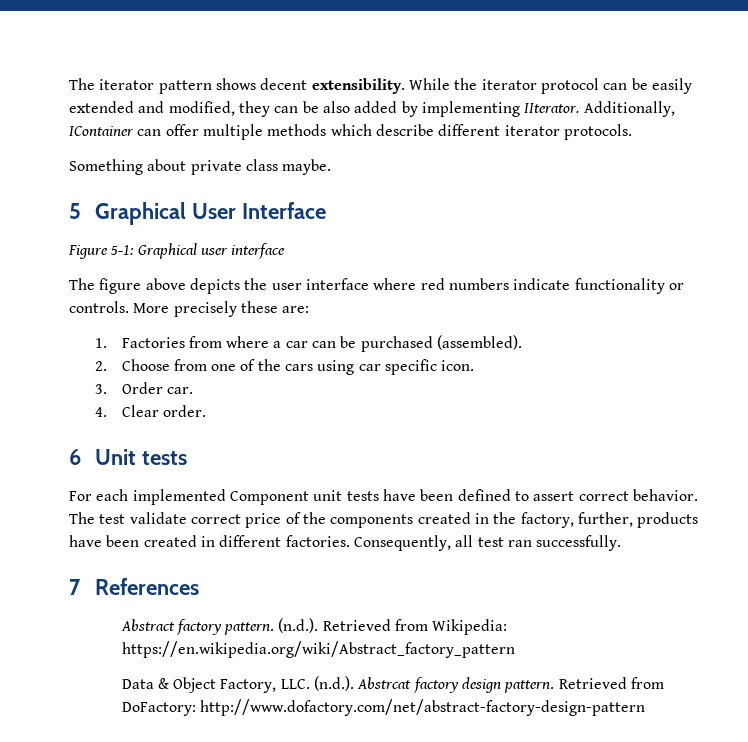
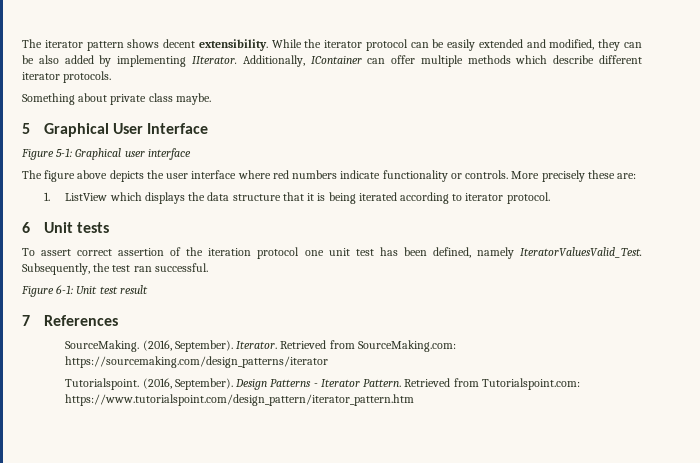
- 1. Factories from where a car can be purchased (assembled).
- 2. Choose from one of the cars using car specific icon.
- 3. Order car.
- 4. Clear order.
+ 1. ListView which displays the data structure that it is being iterated according to iterator protocol.
  6 Unit tests
- For each implemented Component unit tests have been defined to assert correct behavior. The test validate correct price of the components created in the factory, further, products have been created in different factories. Consequently, all test ran successfully.
+ To assert correct assertion of the iteration protocol one unit test has been defined, namely IteratorValuesValid_Test. Subsequently, the test ran successful.
+ Figure 6-1: Unit test result
  7 References
- Abstract factory pattern. (n.d.). Retrieved from Wikipedia: https://en.wikipedia.org/wiki/Abstract_factory_pattern
- Data & Object Factory, LLC. (n.d.). Abstrcat factory design pattern. Retrieved from DoFactory: http://www.dofactory.com/net/abstract-factory-design-pattern
+ SourceMaking. (2016, September). Iterator. Retrieved from SourceMaking.com: https://sourcemaking.com/design_patterns/iterator
+ Tutorialspoint. (2016, September). Design Patterns - Iterator Pattern. Retrieved from Tutorialspoint.com: https://www.tutorialspoint.com/design_pattern/iterator_pattern.htm

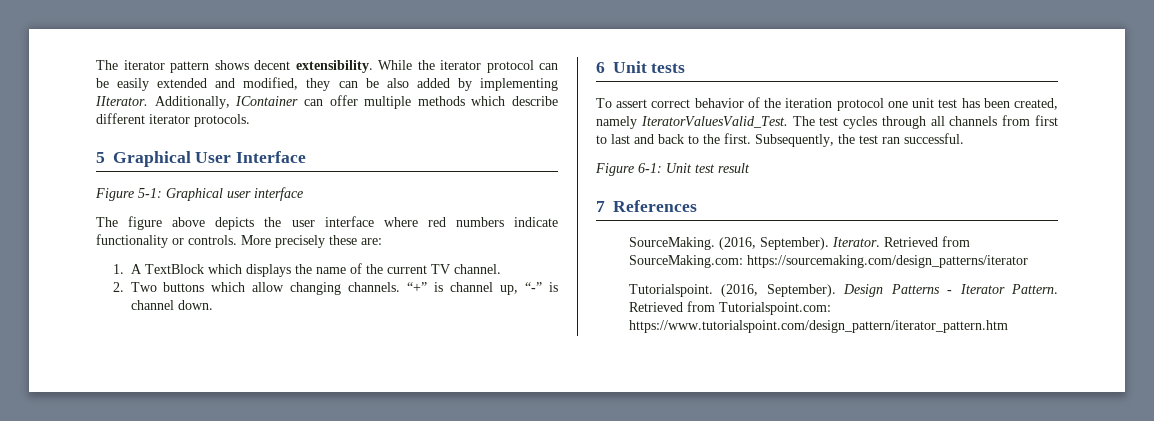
- Something about private class maybe.
- 1. ListView which displays the data structure that it is being iterated according to iterator protocol.
+ 1. A TextBlock which displays the name of the current TV channel.
+ 2. Two buttons which allow changing channels. “+” is channel up, “-” is channel down.
- To assert correct assertion of the iteration protocol one unit test has been defined, namely IteratorValuesValid_Test.
+ To assert correct behavior of the iteration protocol one unit test has been created, namely IteratorValuesValid_Test.
+ The test cycles through all channels from first to last and back to the first.

